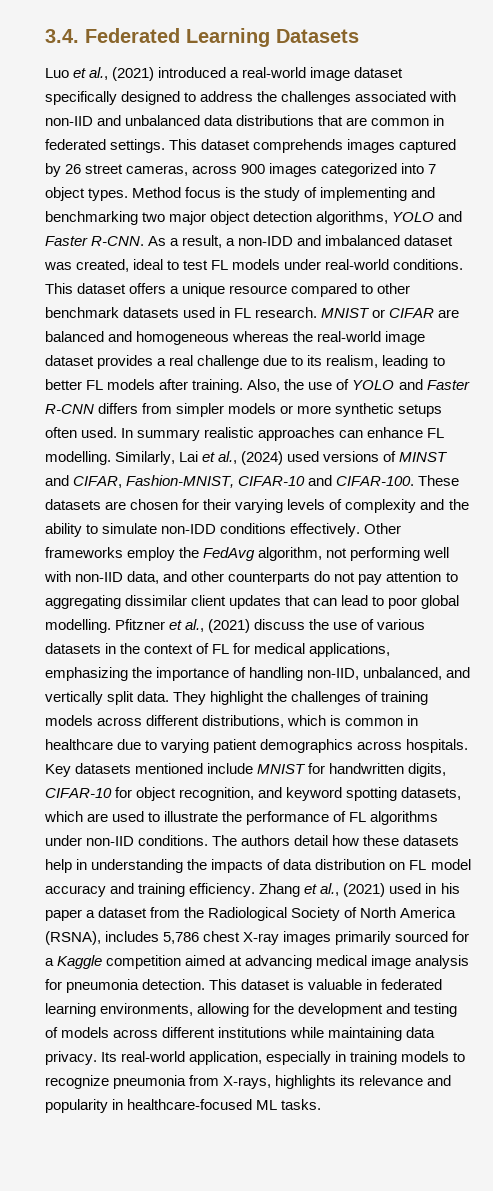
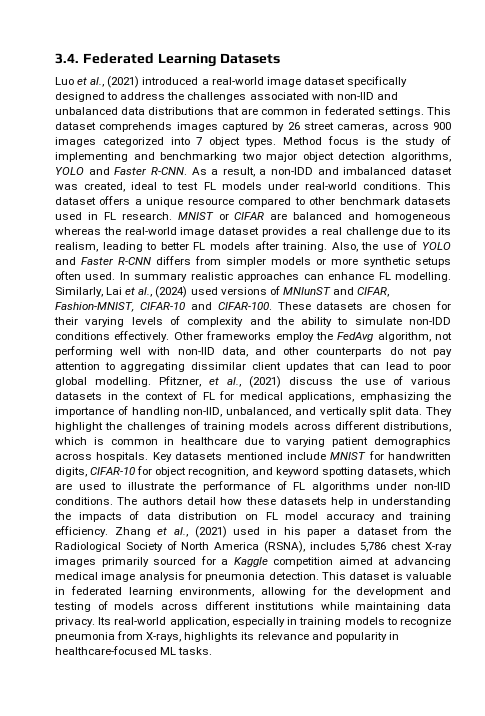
- Similarly, Lai et al., (2024) used versions of MINST and CIFAR, Fashion-MNIST, CIFAR-10 and CIFAR-100.
+ Similarly, Lai et al., (2024) used versions of MNIunST and CIFAR, Fashion-MNIST, CIFAR-10 and CIFAR-100.
- Pfitzner et al., (2021) discuss the use of various datasets in the context of FL for medical applications, emphasizing the importance of handling non-IID, unbalanced, and vertically split data.
+ Pfitzner, et al., (2021) discuss the use of various datasets in the context of FL for medical applications, emphasizing the importance of handling non-IID, unbalanced, and vertically split data.

